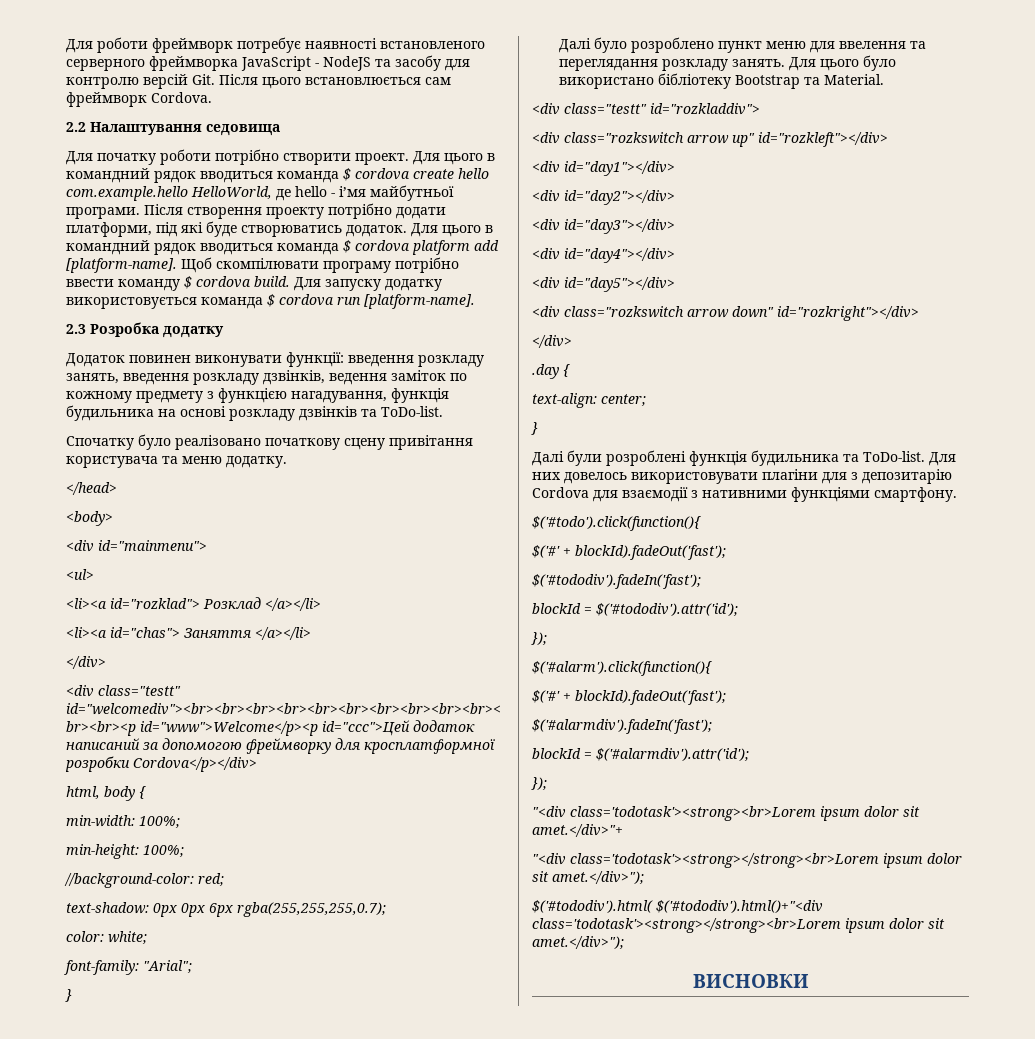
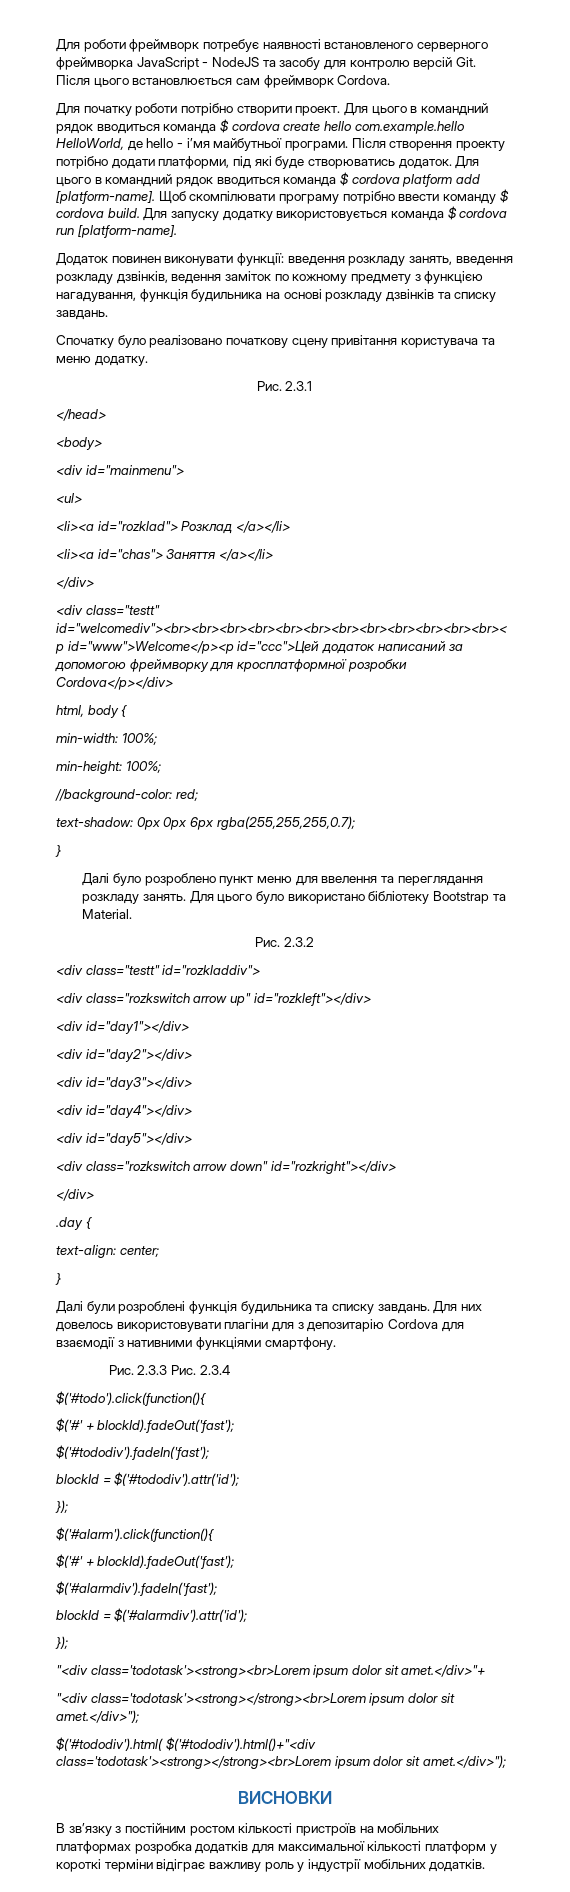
- 2.2 Налаштування седовища
- 2.3 Розробка додатку
- Додаток повинен виконувати функції: введення розкладу занять, введення розкладу дзвінків, ведення заміток по кожному предмету з функцією нагадування, функція будильника на основі розкладу дзвінків та ToDo-list.
+ Додаток повинен виконувати функції: введення розкладу занять, введення розкладу дзвінків, ведення заміток по кожному предмету з функцією нагадування, функція будильника на основі розкладу дзвінків та списку завдань.
+ Рис. 2.3.1
- color: white;
- font-family: "Arial";
+ Рис. 2.3.2
- Далі були розроблені функція будильника та ToDo-list.
+ Далі були розроблені функція будильника та списку завдань.
+ Рис. 2.3.3 Рис. 2.3.4
+ В зв’язку з постійним ростом кількості пристроїв на мобільних платформах розробка додатків для максимальної кількості платформ у короткі терміни відіграє важливу роль у індустрії мобільних додатків.

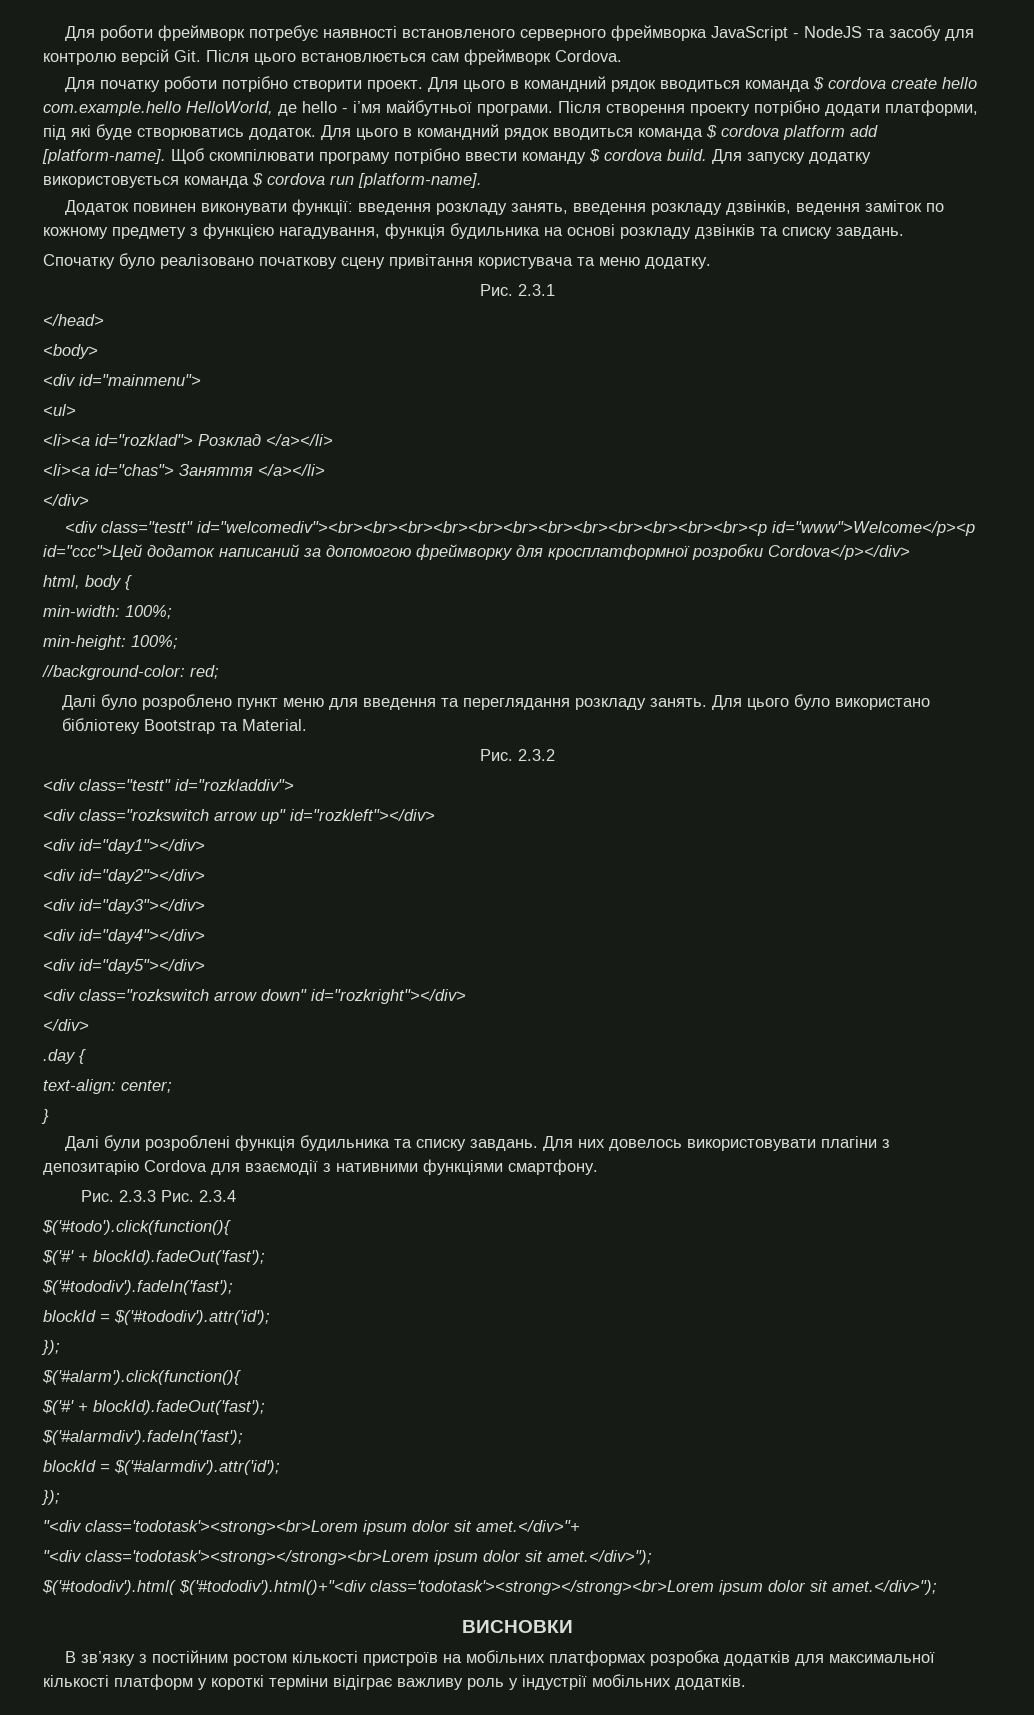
- text-shadow: 0px 0px 6px rgba(255,255,255,0.7);
- }
- Далі було розроблено пункт меню для ввелення та переглядання розкладу занять.
+ Далі було розроблено пункт меню для введення та переглядання розкладу занять.
- Для них довелось використовувати плагіни для з депозитарію Cordova для взаємодії з нативними функціями смартфону.
+ Для них довелось використовувати плагіни з депозитарію Cordova для взаємодії з нативними функціями смартфону.

